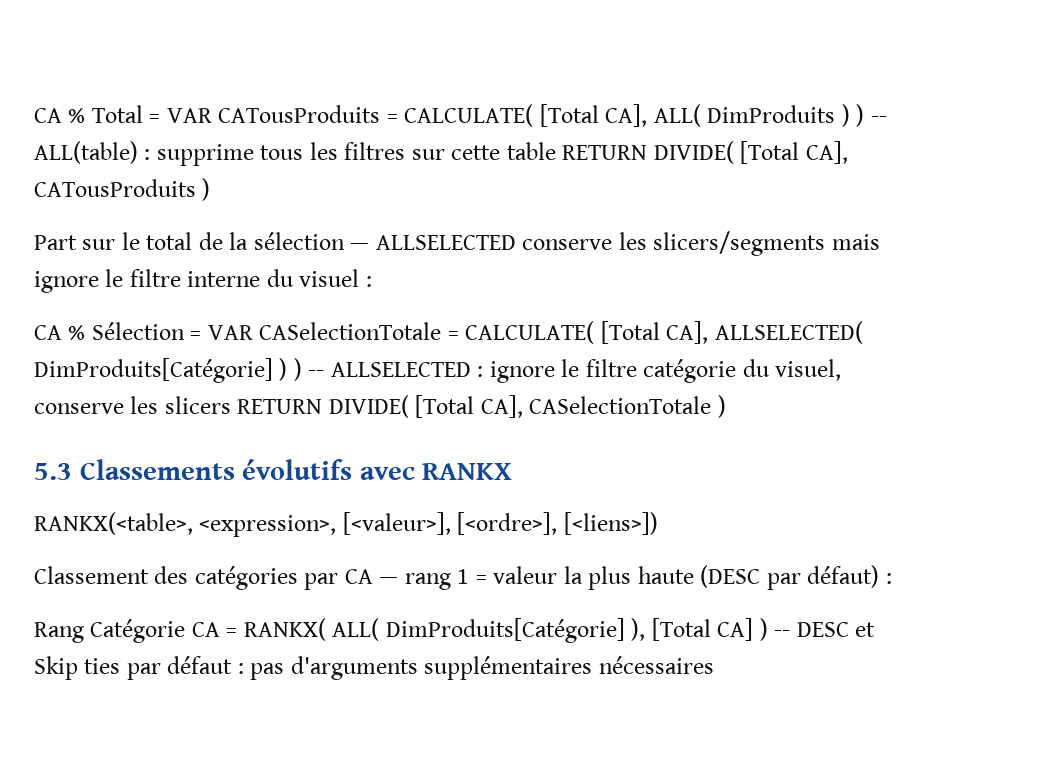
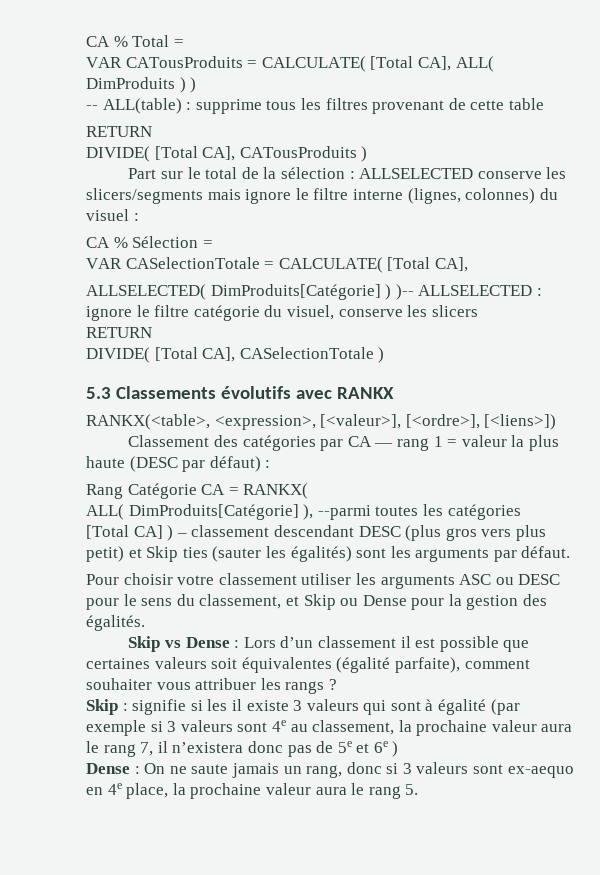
- CA % Total = VAR CATousProduits = CALCULATE( [Total CA], ALL( DimProduits ) ) -- ALL(table) : supprime tous les filtres sur cette table RETURN DIVIDE( [Total CA], CATousProduits )
+ CA % Total =
+ VAR CATousProduits = CALCULATE( [Total CA], ALL( DimProduits ) )
+ -- ALL(table) : supprime tous les filtres provenant de cette table
+ RETURN
+ DIVIDE( [Total CA], CATousProduits )
- Part sur le total de la sélection — ALLSELECTED conserve les slicers/segments mais ignore le filtre interne du visuel :
+ Part sur le total de la sélection : ALLSELECTED conserve les slicers/segments mais ignore le filtre interne (lignes, colonnes) du visuel :
- CA % Sélection = VAR CASelectionTotale = CALCULATE( [Total CA], ALLSELECTED( DimProduits[Catégorie] ) ) -- ALLSELECTED : ignore le filtre catégorie du visuel, conserve les slicers RETURN DIVIDE( [Total CA], CASelectionTotale )
+ CA % Sélection =
+ VAR CASelectionTotale = CALCULATE( [Total CA],
+ ALLSELECTED( DimProduits[Catégorie] ) )-- ALLSELECTED : ignore le filtre catégorie du visuel, conserve les slicers
+ RETURN
+ DIVIDE( [Total CA], CASelectionTotale )
- Rang Catégorie CA = RANKX( ALL( DimProduits[Catégorie] ), [Total CA] ) -- DESC et Skip ties par défaut : pas d'arguments supplémentaires nécessaires
+ Rang Catégorie CA = RANKX(
+ ALL( DimProduits[Catégorie] ), --parmi toutes les catégories
+ [Total CA] ) – classement descendant DESC (plus gros vers plus petit) et Skip ties (sauter les égalités) sont les arguments par défaut.
+ Pour choisir votre classement utiliser les arguments ASC ou DESC pour le sens du classement, et Skip ou Dense pour la gestion des égalités.
+ Skip vs Dense : Lors d’un classement il est possible que certaines valeurs soit équivalentes (égalité parfaite), comment souhaiter vous attribuer les rangs ?
+ Skip : signifie si les il existe 3 valeurs qui sont à égalité (par exemple si 3 valeurs sont 4e au classement, la prochaine valeur aura le rang 7, il n’existera donc pas de 5e et 6e )
+ Dense : On ne saute jamais un rang, donc si 3 valeurs sont ex-aequo en 4e place, la prochaine valeur aura le rang 5.

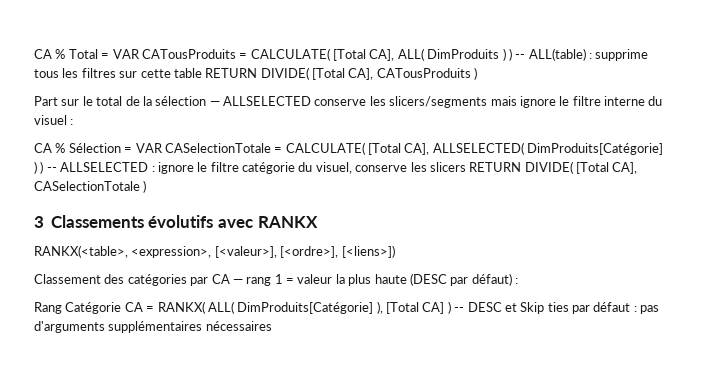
- CA % Total =
- VAR CATousProduits = CALCULATE( [Total CA], ALL( DimProduits ) )
- -- ALL(table) : supprime tous les filtres provenant de cette table
- RETURN
- DIVIDE( [Total CA], CATousProduits )
+ CA % Total = VAR CATousProduits = CALCULATE( [Total CA], ALL( DimProduits ) ) -- ALL(table) : supprime tous les filtres sur cette table RETURN DIVIDE( [Total CA], CATousProduits )
- Part sur le total de la sélection : ALLSELECTED conserve les slicers/segments mais ignore le filtre interne (lignes, colonnes) du visuel :
+ Part sur le total de la sélection — ALLSELECTED conserve les slicers/segments mais ignore le filtre interne du visuel :
- CA % Sélection =
- VAR CASelectionTotale = CALCULATE( [Total CA],
- ALLSELECTED( DimProduits[Catégorie] ) )-- ALLSELECTED : ignore le filtre catégorie du visuel, conserve les slicers
- RETURN
- DIVIDE( [Total CA], CASelectionTotale )
+ CA % Sélection = VAR CASelectionTotale = CALCULATE( [Total CA], ALLSELECTED( DimProduits[Catégorie] ) ) -- ALLSELECTED : ignore le filtre catégorie du visuel, conserve les slicers RETURN DIVIDE( [Total CA], CASelectionTotale )
- 5.3 Classements évolutifs avec RANKX
+ 3 Classements évolutifs avec RANKX
- Rang Catégorie CA = RANKX(
- ALL( DimProduits[Catégorie] ), --parmi toutes les catégories
- [Total CA] ) – classement descendant DESC (plus gros vers plus petit) et Skip ties (sauter les égalités) sont les arguments par défaut.
- Pour choisir votre classement utiliser les arguments ASC ou DESC pour le sens du classement, et Skip ou Dense pour la gestion des égalités.
- Skip vs Dense : Lors d’un classement il est possible que certaines valeurs soit équivalentes (égalité parfaite), comment souhaiter vous attribuer les rangs ?
- Skip : signifie si les il existe 3 valeurs qui sont à égalité (par exemple si 3 valeurs sont 4e au classement, la prochaine valeur aura le rang 7, il n’existera donc pas de 5e et 6e )
- Dense : On ne saute jamais un rang, donc si 3 valeurs sont ex-aequo en 4e place, la prochaine valeur aura le rang 5.
+ Rang Catégorie CA = RANKX( ALL( DimProduits[Catégorie] ), [Total CA] ) -- DESC et Skip ties par défaut : pas d'arguments supplémentaires nécessaires

